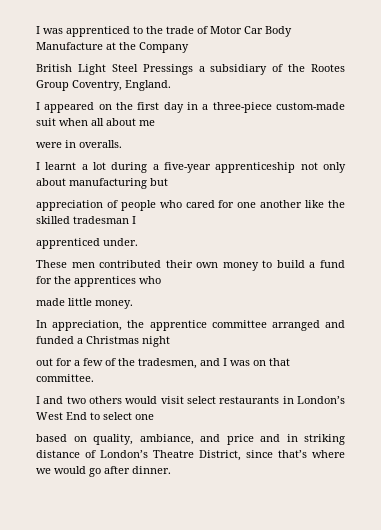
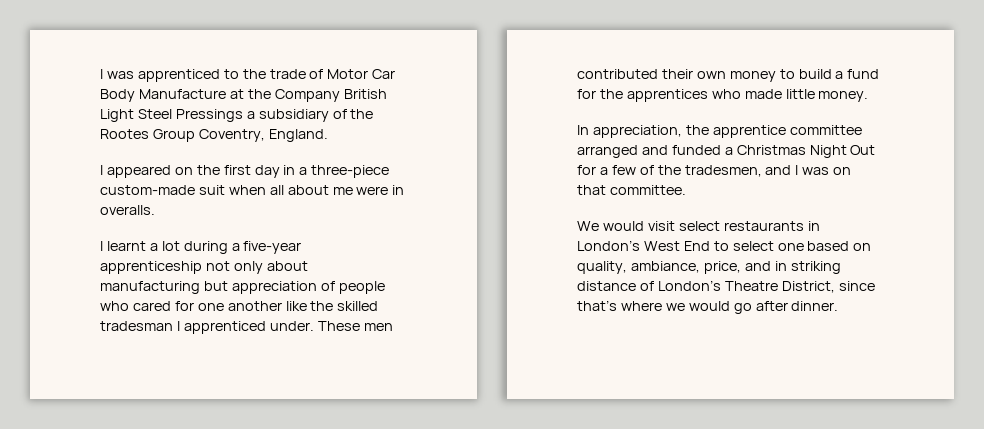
- I was apprenticed to the trade of Motor Car Body Manufacture at the Company
- British Light Steel Pressings a subsidiary of the Rootes Group Coventry, England.
+ I was apprenticed to the trade of Motor Car Body Manufacture at the Company British Light Steel Pressings a subsidiary of the Rootes Group Coventry, England.
- I appeared on the first day in a three-piece custom-made suit when all about me
- were in overalls.
+ I appeared on the first day in a three-piece custom-made suit when all about me were in overalls.
- I learnt a lot during a five-year apprenticeship not only about manufacturing but
- appreciation of people who cared for one another like the skilled tradesman I
- apprenticed under.
- These men contributed their own money to build a fund for the apprentices who
- made little money.
+ I learnt a lot during a five-year apprenticeship not only about manufacturing but appreciation of people who cared for one another like the skilled tradesman I apprenticed under. These men contributed their own money to build a fund for the apprentices who made little money.
- In appreciation, the apprentice committee arranged and funded a Christmas night
- out for a few of the tradesmen, and I was on that committee.
+ In appreciation, the apprentice committee arranged and funded a Christmas Night Out for a few of the tradesmen, and I was on that committee.
- I and two others would visit select restaurants in London’s West End to select one
- based on quality, ambiance, and price and in striking distance of London’s Theatre District, since that’s where we would go after dinner.
+ We would visit select restaurants in London’s West End to select one based on quality, ambiance, price, and in striking distance of London’s Theatre District, since that’s where we would go after dinner.

